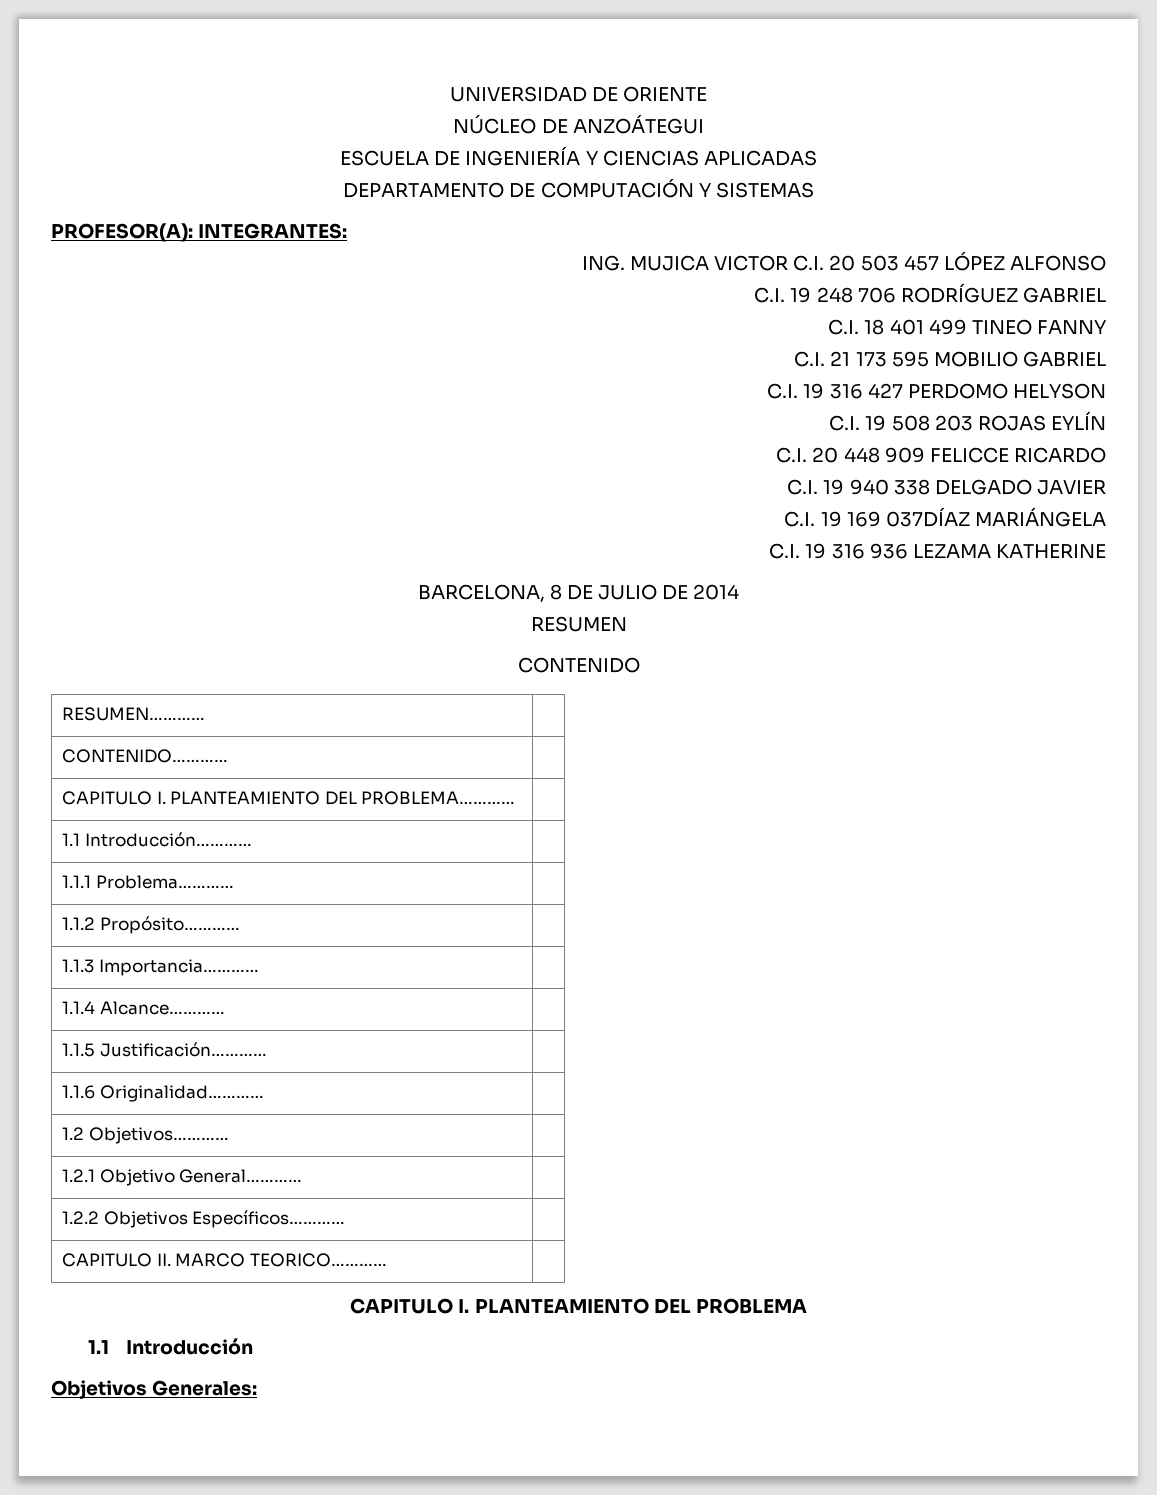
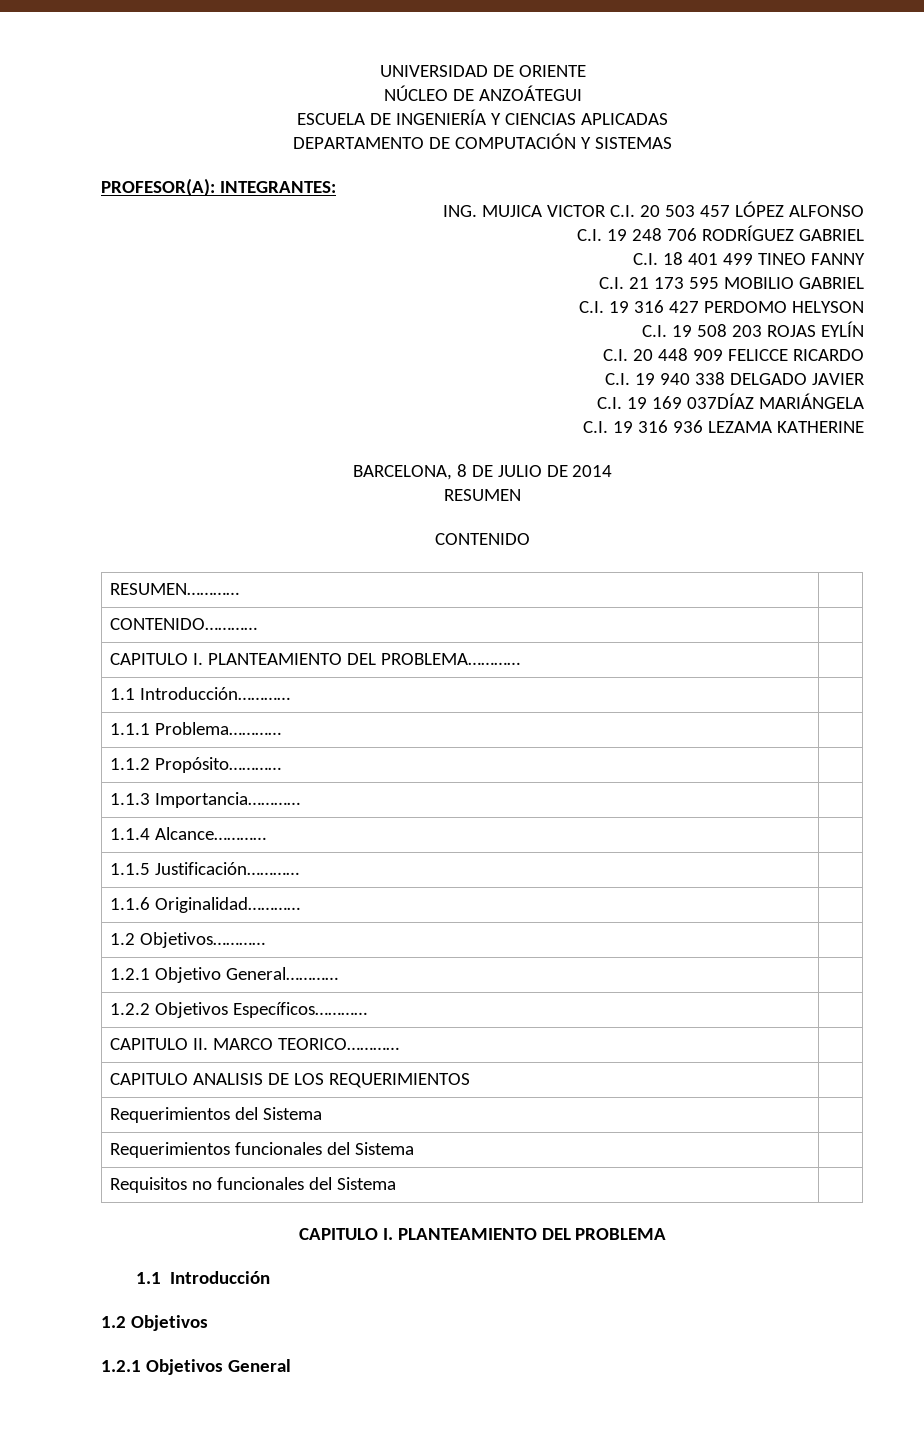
+ CAPITULO ANALISIS DE LOS REQUERIMIENTOS |
+ Requerimientos del Sistema |
+ Requerimientos funcionales del Sistema |
+ Requisitos no funcionales del Sistema |
- Objetivos Generales:
+ 1.2 Objetivos
+ 1.2.1 Objetivos General

